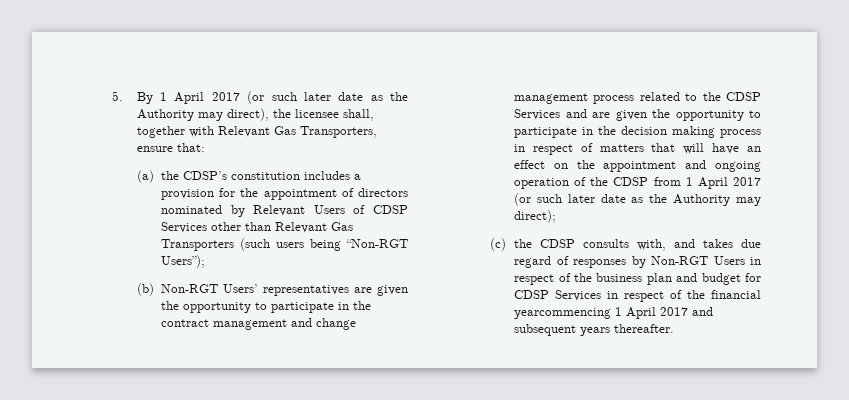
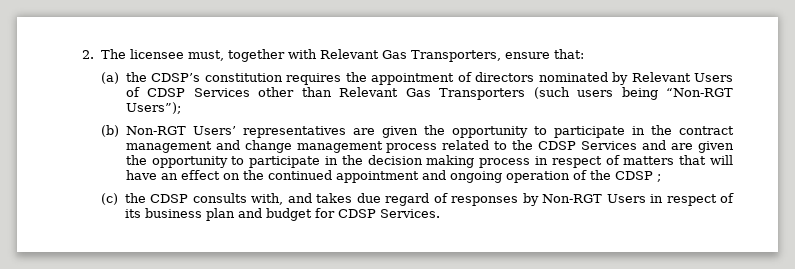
- 5. By 1 April 2017 (or such later date as the Authority may direct), the licensee shall, together with Relevant Gas Transporters, ensure that:
+ 2. The licensee must, together with Relevant Gas Transporters, ensure that:
- (a) the CDSP’s constitution includes a provision for the appointment of directors nominated by Relevant Users of CDSP Services other than Relevant Gas Transporters (such users being “Non-RGT Users”);
+ (a) the CDSP’s constitution requires the appointment of directors nominated by Relevant Users of CDSP Services other than Relevant Gas Transporters (such users being “Non-RGT Users”);
- (b) Non-RGT Users’ representatives are given the opportunity to participate in the contract management and change management process related to the CDSP Services and are given the opportunity to participate in the decision making process in respect of matters that will have an effect on the appointment and ongoing operation of the CDSP from 1 April 2017 (or such later date as the Authority may direct);
+ (b) Non-RGT Users’ representatives are given the opportunity to participate in the contract management and change management process related to the CDSP Services and are given the opportunity to participate in the decision making process in respect of matters that will have an effect on the continued appointment and ongoing operation of the CDSP ;
- (c) the CDSP consults with, and takes due regard of responses by Non-RGT Users in respect of the business plan and budget for CDSP Services in respect of the financial yearcommencing 1 April 2017 and subsequent years thereafter.
+ (c) the CDSP consults with, and takes due regard of responses by Non-RGT Users in respect of its business plan and budget for CDSP Services.

